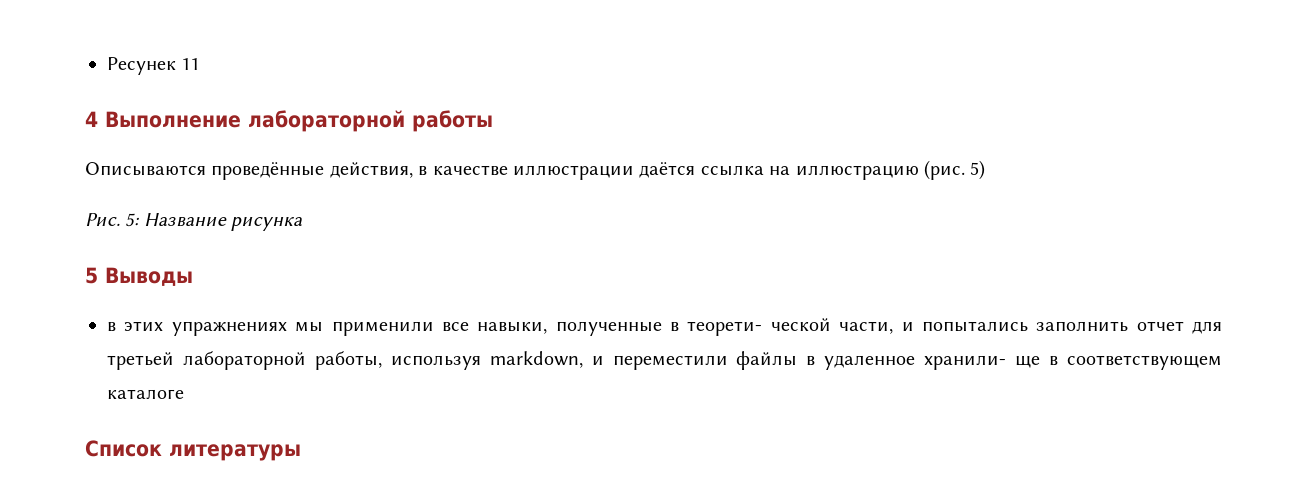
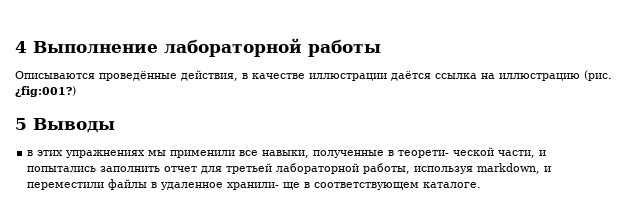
- Ресунек 11
- 5)
- Рис. 5: Название рисунка
+ ¿fig:001?)
- в этих упражнениях мы применили все навыки, полученные в теорети- ческой части, и попытались заполнить отчет для третьей лабораторной работы, используя markdown, и переместили файлы в удаленное хранили- ще в соответствующем каталоге
- Список литературы
+ в этих упражнениях мы применили все навыки, полученные в теорети- ческой части, и попытались заполнить отчет для третьей лабораторной работы, используя markdown, и переместили файлы в удаленное хранили- ще в соответствующем каталоге.

